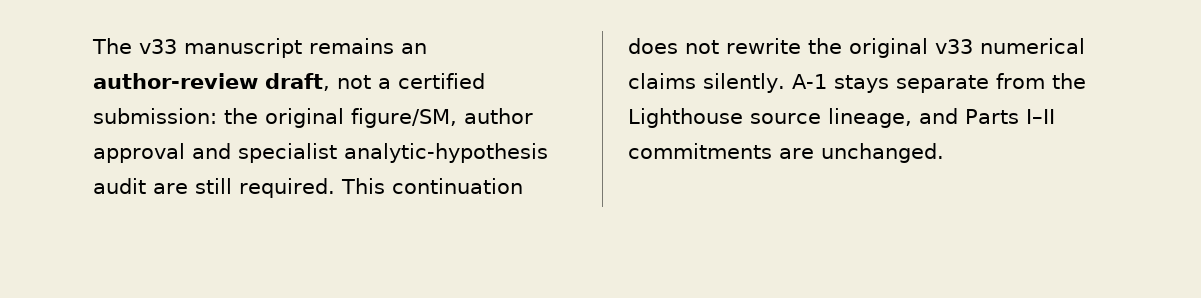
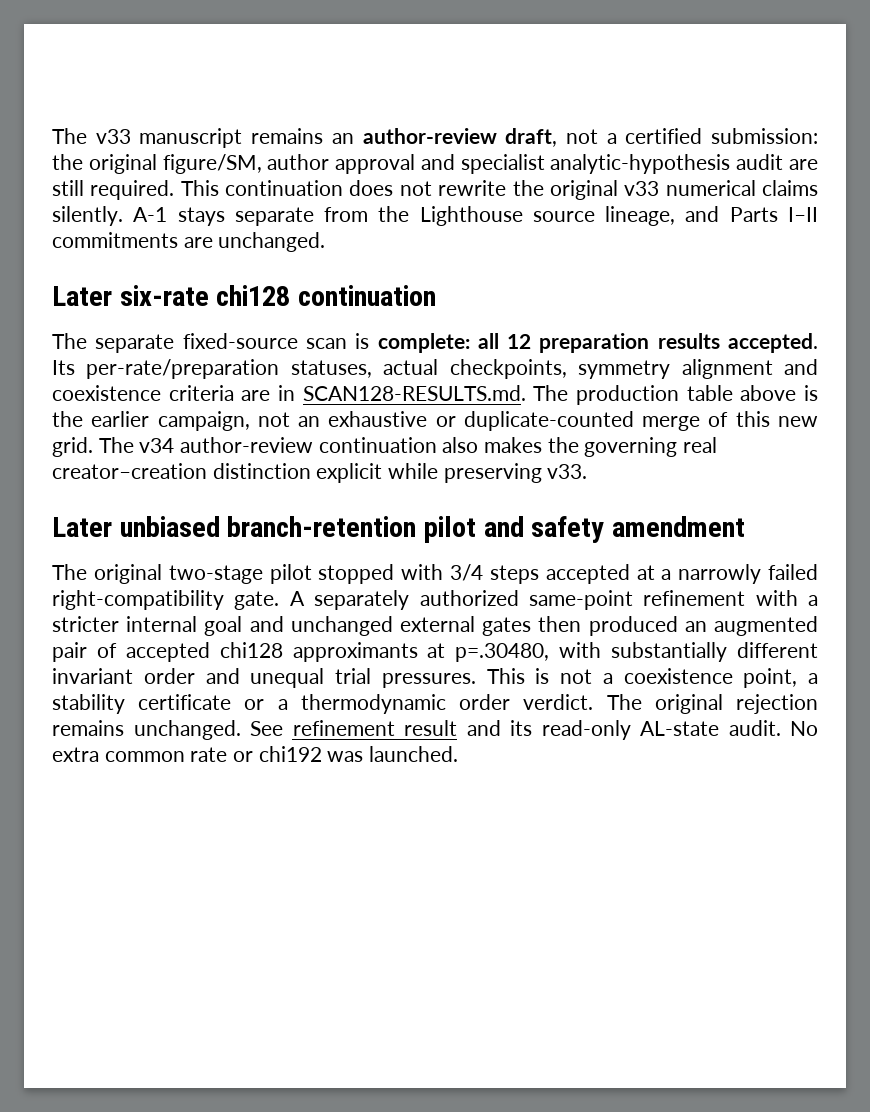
+ Later six-rate chi128 continuation
+ The separate fixed-source scan is complete: all 12 preparation results accepted. Its per-rate/preparation statuses, actual checkpoints, symmetry alignment and coexistence criteria are in SCAN128-RESULTS.md. The production table above is the earlier campaign, not an exhaustive or duplicate-counted merge of this new grid. The v34 author-review continuation also makes the governing real creator–creation distinction explicit while preserving v33.
+ Later unbiased branch-retention pilot and safety amendment
+ The original two-stage pilot stopped with 3/4 steps accepted at a narrowly failed right-compatibility gate. A separately authorized same-point refinement with a stricter internal goal and unchanged external gates then produced an augmented pair of accepted chi128 approximants at p=.30480, with substantially different invariant order and unequal trial pressures. This is not a coexistence point, a stability certificate or a thermodynamic order verdict. The original rejection remains unchanged. See refinement result and its read-only AL-state audit. No extra common rate or chi192 was launched.

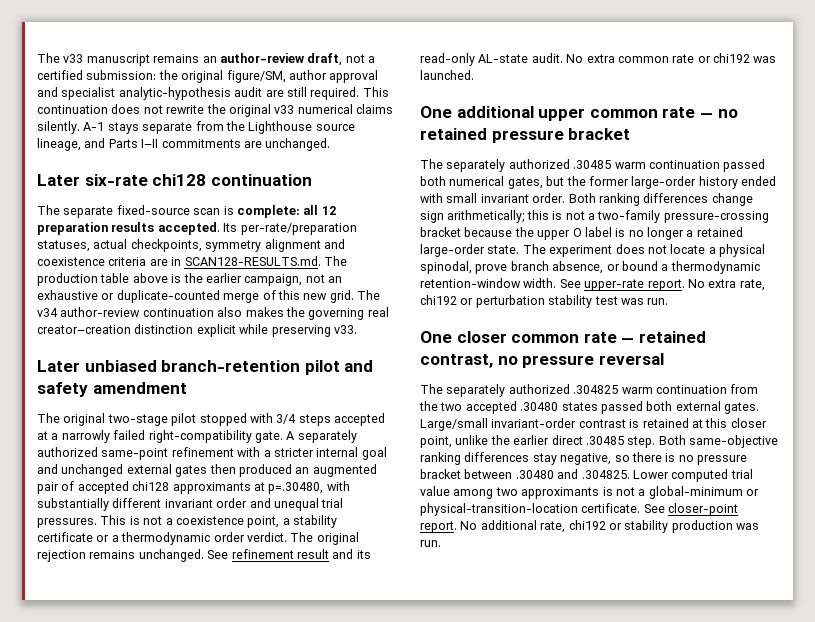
+ One additional upper common rate — no retained pressure bracket
+ The separately authorized .30485 warm continuation passed both numerical gates, but the former large-order history ended with small invariant order. Both ranking differences change sign arithmetically; this is not a two-family pressure-crossing bracket because the upper O label is no longer a retained large-order state. The experiment does not locate a physical spinodal, prove branch absence, or bound a thermodynamic retention-window width. See upper-rate report. No extra rate, chi192 or perturbation stability test was run.
+ One closer common rate — retained contrast, no pressure reversal
+ The separately authorized .304825 warm continuation from the two accepted .30480 states passed both external gates. Large/small invariant-order contrast is retained at this closer point, unlike the earlier direct .30485 step. Both same-objective ranking differences stay negative, so there is no pressure bracket between .30480 and .304825. Lower computed trial value among two approximants is not a global-minimum or physical-transition-location certificate. See closer-point report. No additional rate, chi192 or stability production was run.

